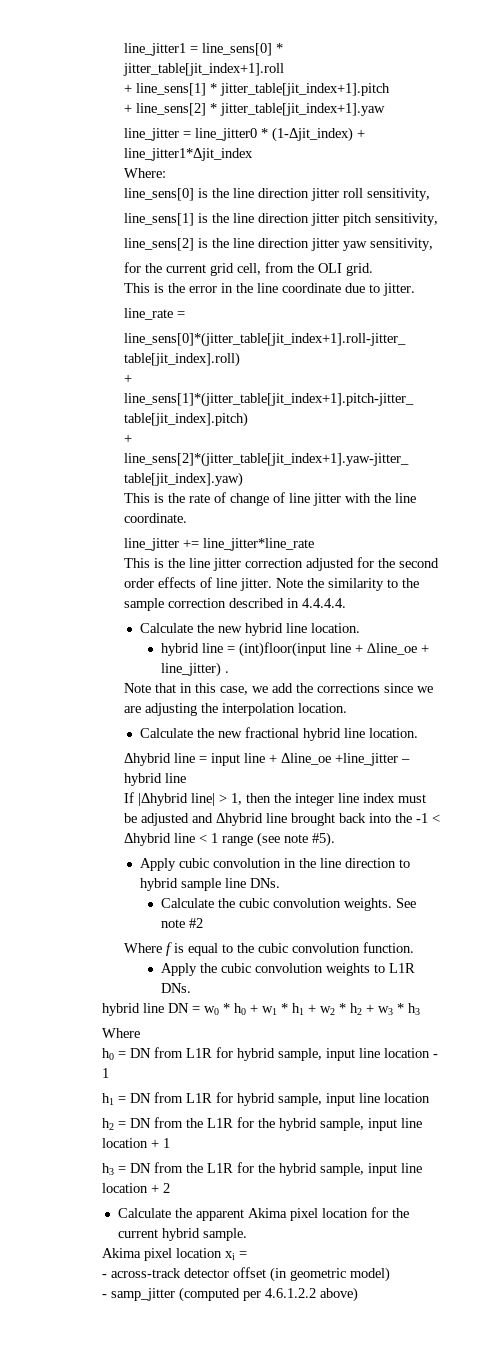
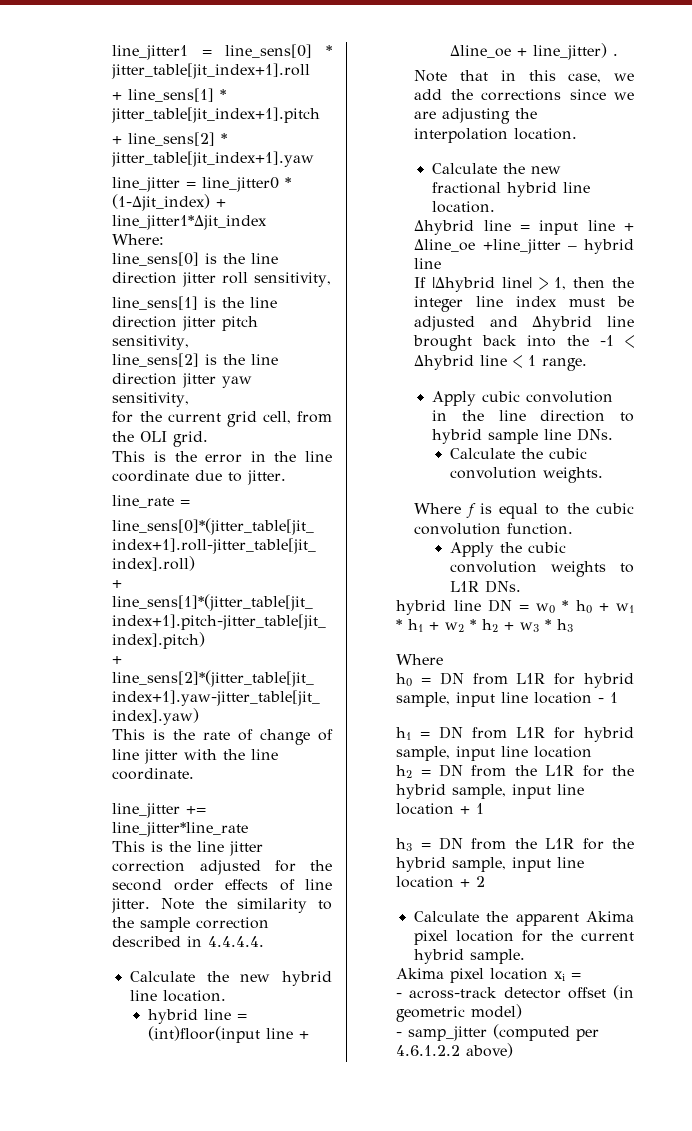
- hybrid line = (int)floor(input line + ∆line_oe + line_jitter) .
+ hybrid line = (int)floor(input line + Δline_oe + line_jitter) .
- If |Δhybrid line| > 1, then the integer line index must be adjusted and Δhybrid line brought back into the -1 < Δhybrid line < 1 range (see note #5).
+ If |Δhybrid line| > 1, then the integer line index must be adjusted and Δhybrid line brought back into the -1 < Δhybrid line < 1 range.
- See note #2

